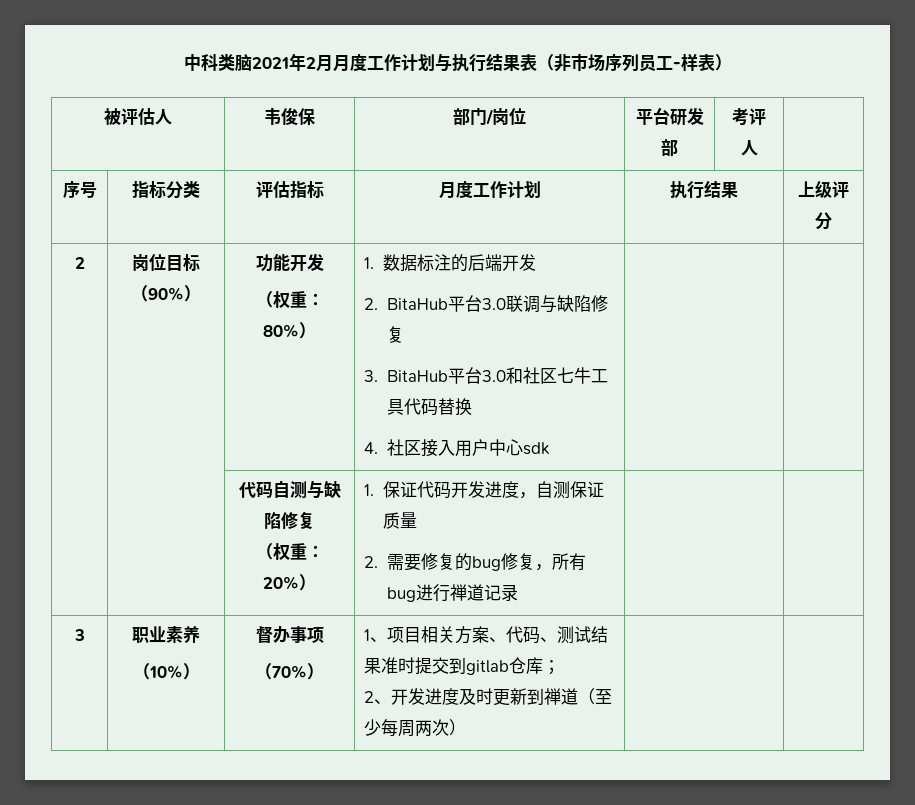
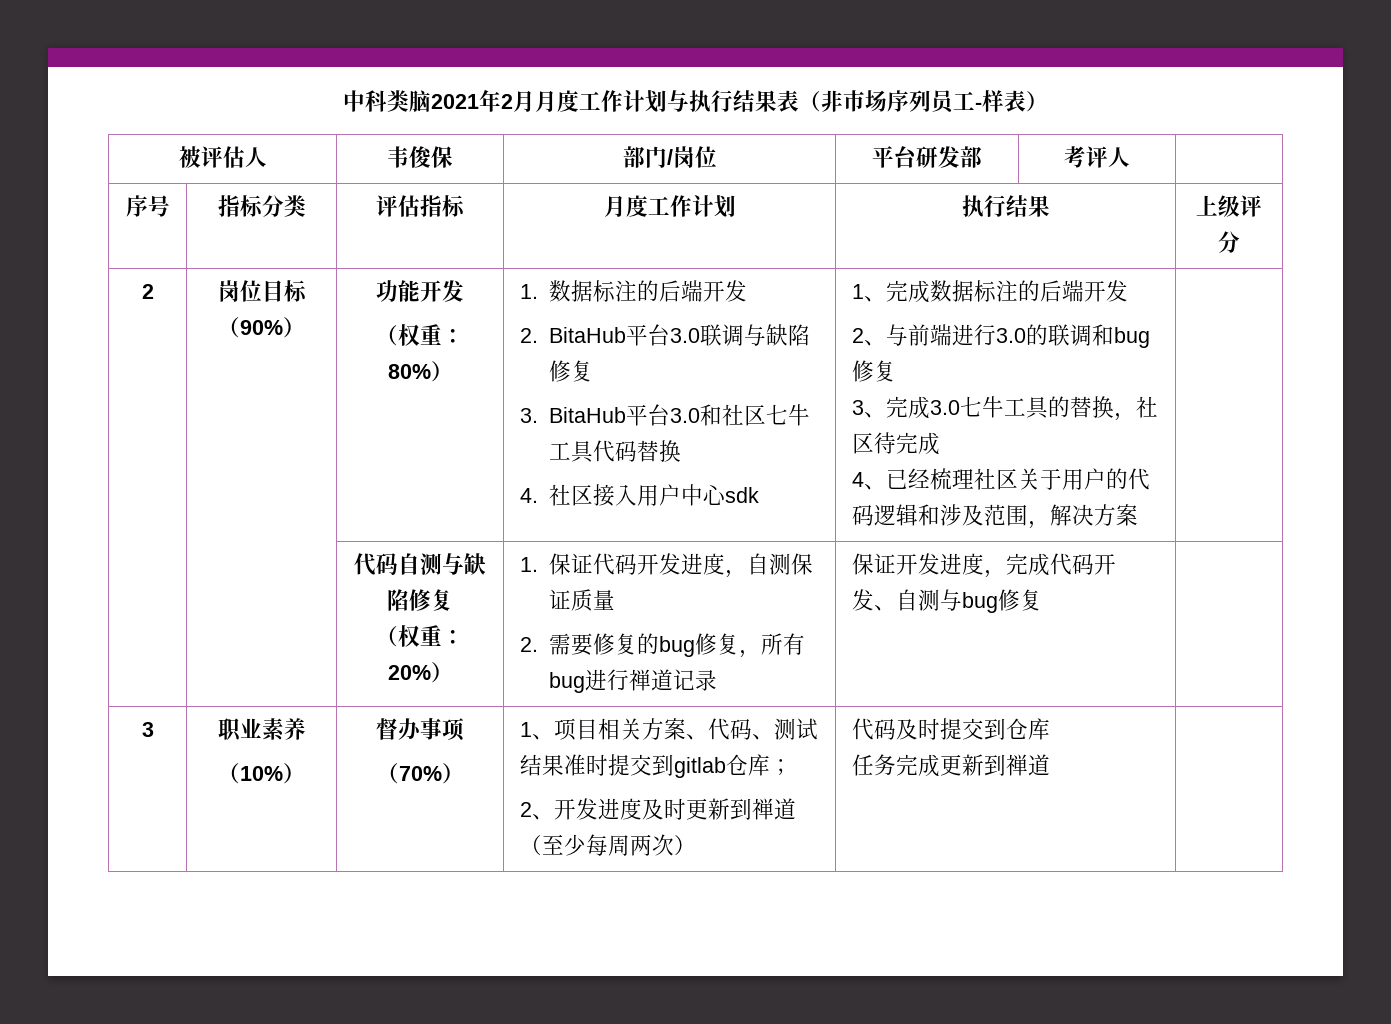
+ 1、完成数据标注的后端开发
+ 2、与前端进行3.0的联调和bug修复
+ 3、完成3.0七牛工具的替换，社区待完成
+ 4、已经梳理社区关于用户的代码逻辑和涉及范围，解决方案
  | | 代码自测与缺陷修复
  （权重：20%） | 1.保证代码开发进度，自测保证质量
- 2.需要修复的bug修复，所有bug进行禅道记录 | |
+ 2.需要修复的bug修复，所有bug进行禅道记录 | 保证开发进度，完成代码开发、自测与bug修复 |
+ 代码及时提交到仓库
+ 任务完成更新到禅道

